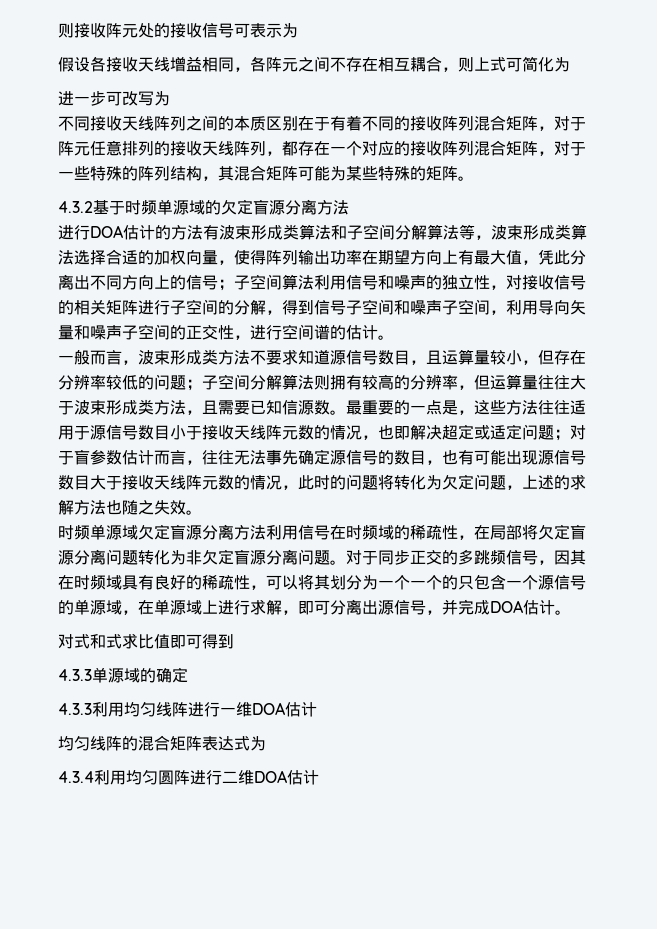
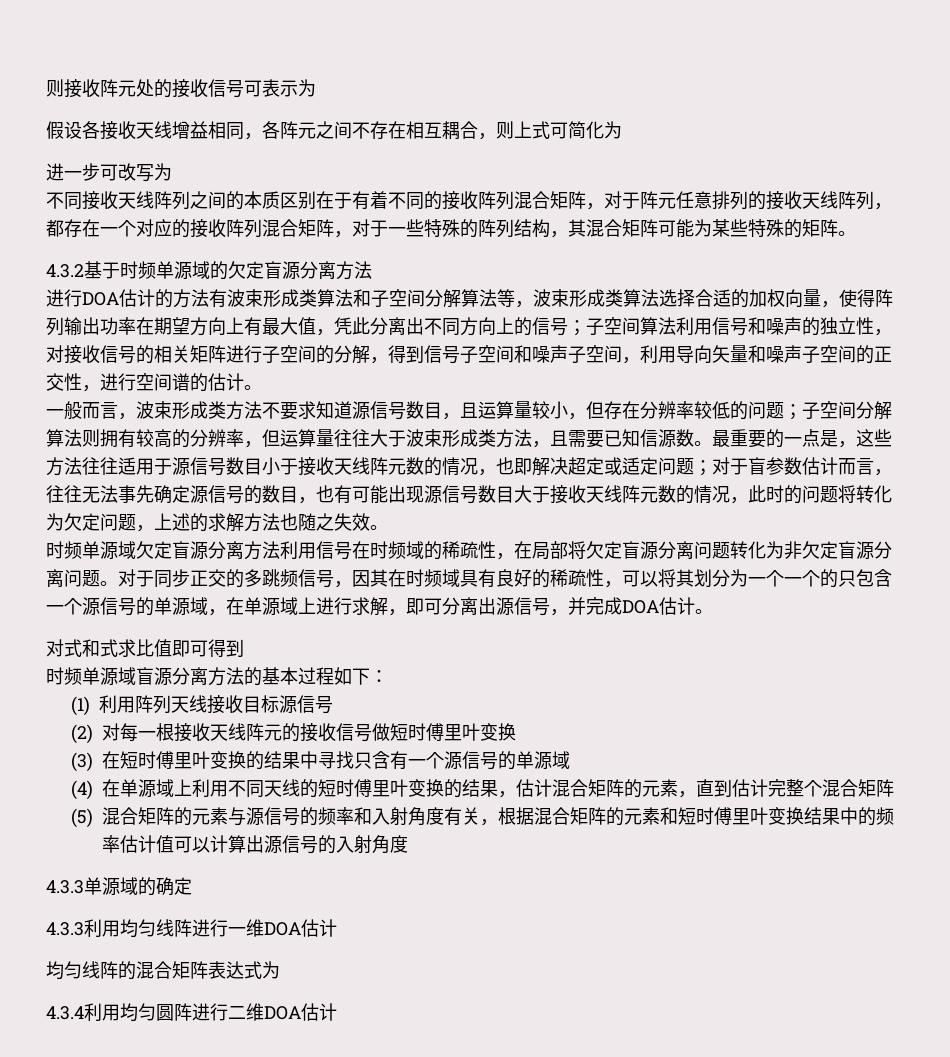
+ 时频单源域盲源分离方法的基本过程如下：
+ (1)利用阵列天线接收目标源信号
+ (2)对每一根接收天线阵元的接收信号做短时傅里叶变换
+ (3)在短时傅里叶变换的结果中寻找只含有一个源信号的单源域
+ (4)在单源域上利用不同天线的短时傅里叶变换的结果，估计混合矩阵的元素，直到估计完整个混合矩阵
+ (5)混合矩阵的元素与源信号的频率和入射角度有关，根据混合矩阵的元素和短时傅里叶变换结果中的频率估计值可以计算出源信号的入射角度

